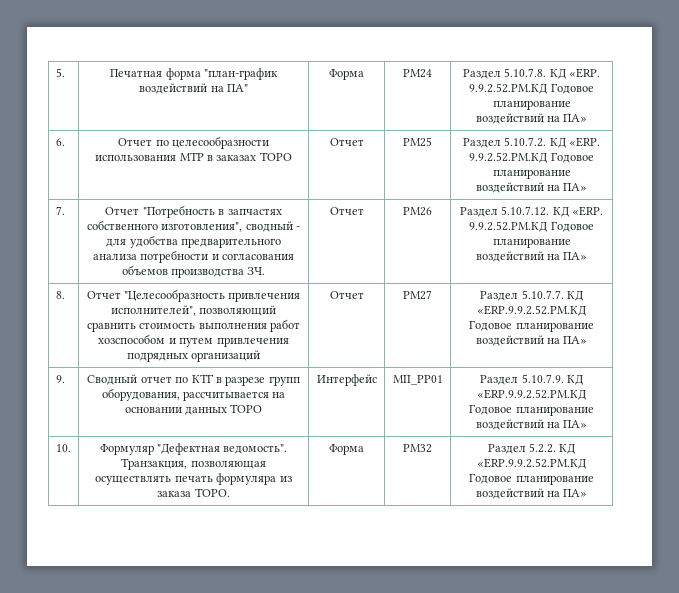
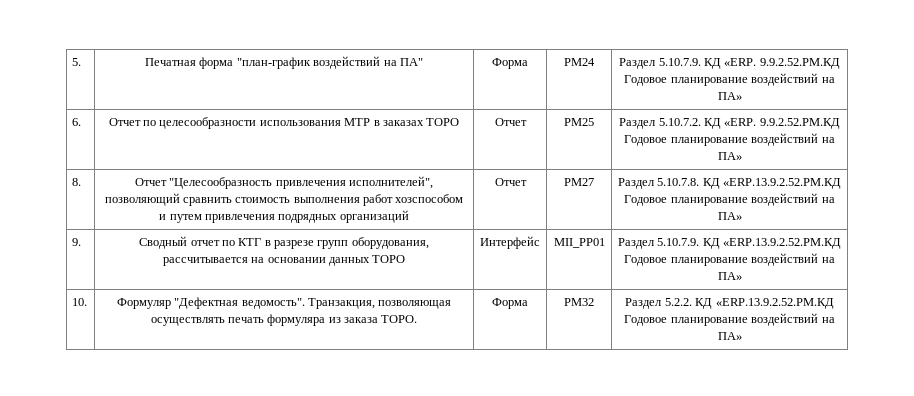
- 5. | Печатная форма "план-график воздействий на ПА" | Форма | PM24 | Раздел 5.10.7.8. КД «ERP. 9.9.2.52.PM.КД Годовое планирование воздействий на ПА»
+ 5. | Печатная форма "план-график воздействий на ПА" | Форма | PM24 | Раздел 5.10.7.9. КД «ERP. 9.9.2.52.PM.КД Годовое планирование воздействий на ПА»
- 7. | Отчет "Потребность в запчастях собственного изготовления", сводный - для удобства предварительного анализа потребности и согласования объемов производства ЗЧ. | Отчет | PM26 | Раздел 5.10.7.12. КД «ERP. 9.9.2.52.PM.КД Годовое планирование воздействий на ПА»
- 8. | Отчет "Целесообразность привлечения исполнителей", позволяющий сравнить стоимость выполнения работ хозспособом и путем привлечения подрядных организаций | Отчет | PM27 | Раздел 5.10.7.7. КД «ERP.9.9.2.52.PM.КД Годовое планирование воздействий на ПА»
+ 8. | Отчет "Целесообразность привлечения исполнителей", позволяющий сравнить стоимость выполнения работ хозспособом и путем привлечения подрядных организаций | Отчет | PM27 | Раздел 5.10.7.8. КД «ERP.13.9.2.52.PM.КД Годовое планирование воздействий на ПА»
- 9. | Сводный отчет по КТГ в разрезе групп оборудования, рассчитывается на основании данных ТОРО | Интерфейс | MII_PP01 | Раздел 5.10.7.9. КД «ERP.9.9.2.52.PM.КД Годовое планирование воздействий на ПА»
+ 9. | Сводный отчет по КТГ в разрезе групп оборудования, рассчитывается на основании данных ТОРО | Интерфейс | MII_PP01 | Раздел 5.10.7.9. КД «ERP.13.9.2.52.PM.КД Годовое планирование воздействий на ПА»
- 10. | Формуляр "Дефектная ведомость". Транзакция, позволяющая осуществлять печать формуляра из заказа ТОРО. | Форма | PM32 | Раздел 5.2.2. КД «ERP.9.9.2.52.PM.КД Годовое планирование воздействий на ПА»
+ 10. | Формуляр "Дефектная ведомость". Транзакция, позволяющая осуществлять печать формуляра из заказа ТОРО. | Форма | PM32 | Раздел 5.2.2. КД «ERP.13.9.2.52.PM.КД Годовое планирование воздействий на ПА»

